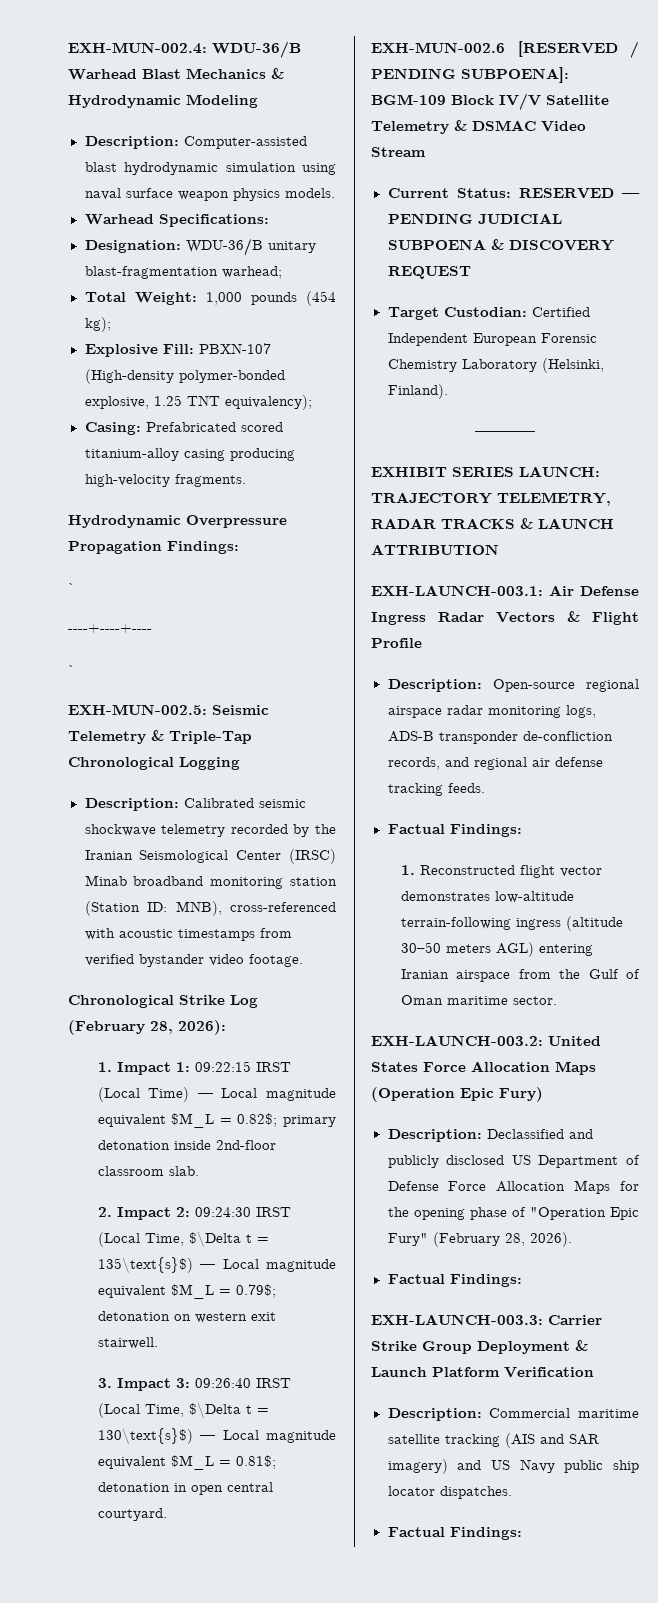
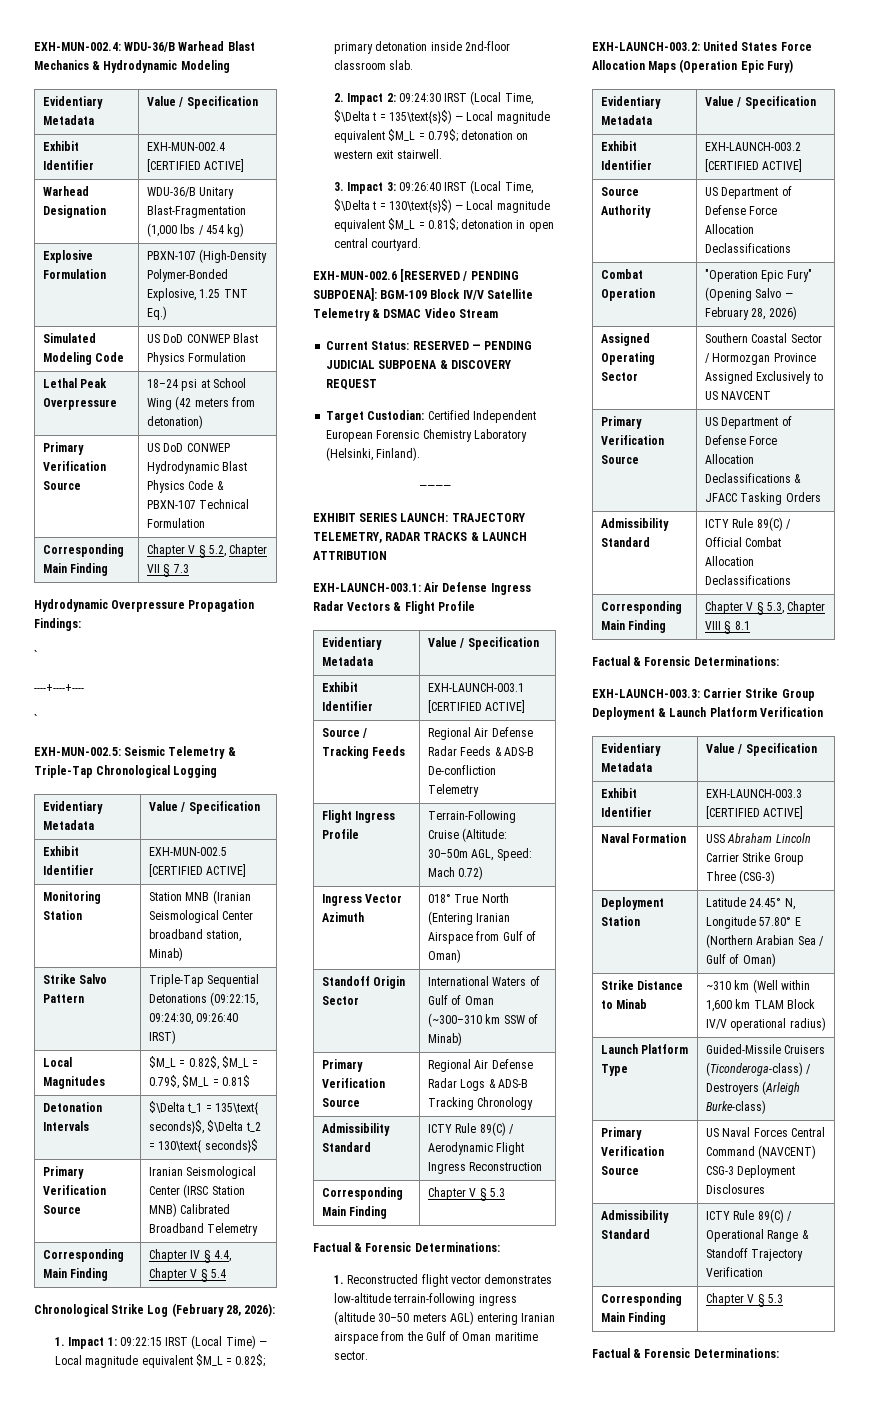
  EXH-MUN-002.4: WDU-36/B Warhead Blast Mechanics & Hydrodynamic Modeling
- Description: Computer-assisted blast hydrodynamic simulation using naval surface weapon physics models.
- Warhead Specifications:
- Designation: WDU-36/B unitary blast-fragmentation warhead;
- Total Weight: 1,000 pounds (454 kg);
- Explosive Fill: PBXN-107 (High-density polymer-bonded explosive, 1.25 TNT equivalency);
- Casing: Prefabricated scored titanium-alloy casing producing high-velocity fragments.
+ Evidentiary Metadata | Value / Specification
+ Exhibit Identifier | EXH-MUN-002.4 [CERTIFIED ACTIVE]
+ Warhead Designation | WDU-36/B Unitary Blast-Fragmentation (1,000 lbs / 454 kg)
+ Explosive Formulation | PBXN-107 (High-Density Polymer-Bonded Explosive, 1.25 TNT Eq.)
+ Simulated Modeling Code | US DoD CONWEP Blast Physics Formulation
+ Lethal Peak Overpressure | 18–24 psi at School Wing (42 meters from detonation)
+ Primary Verification Source | US DoD CONWEP Hydrodynamic Blast Physics Code & PBXN-107 Technical Formulation
+ Corresponding Main Finding | Chapter V § 5.2, Chapter VII § 7.3
  EXH-MUN-002.5: Seismic Telemetry & Triple-Tap Chronological Logging
- Description: Calibrated seismic shockwave telemetry recorded by the Iranian Seismological Center (IRSC) Minab broadband monitoring station (Station ID: MNB), cross-referenced with acoustic timestamps from verified bystander video footage.
+ Evidentiary Metadata | Value / Specification
+ Exhibit Identifier | EXH-MUN-002.5 [CERTIFIED ACTIVE]
+ Monitoring Station | Station MNB (Iranian Seismological Center broadband station, Minab)
+ Strike Salvo Pattern | Triple-Tap Sequential Detonations (09:22:15, 09:24:30, 09:26:40 IRST)
+ Local Magnitudes | $M_L = 0.82$, $M_L = 0.79$, $M_L = 0.81$
+ Detonation Intervals | $\Delta t_1 = 135\text{ seconds}$, $\Delta t_2 = 130\text{ seconds}$
+ Primary Verification Source | Iranian Seismological Center (IRSC Station MNB) Calibrated Broadband Telemetry
+ Corresponding Main Finding | Chapter IV § 4.4, Chapter V § 5.4
  EXH-LAUNCH-003.1: Air Defense Ingress Radar Vectors & Flight Profile
- Description: Open-source regional airspace radar monitoring logs, ADS-B transponder de-confliction records, and regional air defense tracking feeds.
- Factual Findings:
+ Evidentiary Metadata | Value / Specification
+ Exhibit Identifier | EXH-LAUNCH-003.1 [CERTIFIED ACTIVE]
+ Source / Tracking Feeds | Regional Air Defense Radar Feeds & ADS-B De-confliction Telemetry
+ Flight Ingress Profile | Terrain-Following Cruise (Altitude: 30–50m AGL, Speed: Mach 0.72)
+ Ingress Vector Azimuth | 018° True North (Entering Iranian Airspace from Gulf of Oman)
+ Standoff Origin Sector | International Waters of Gulf of Oman (~300–310 km SSW of Minab)
+ Primary Verification Source | Regional Air Defense Radar Logs & ADS-B Tracking Chronology
+ Admissibility Standard | ICTY Rule 89(C) / Aerodynamic Flight Ingress Reconstruction
+ Corresponding Main Finding | Chapter V § 5.3
+ Factual & Forensic Determinations:
  EXH-LAUNCH-003.2: United States Force Allocation Maps (Operation Epic Fury)
- Description: Declassified and publicly disclosed US Department of Defense Force Allocation Maps for the opening phase of "Operation Epic Fury" (February 28, 2026).
- Factual Findings:
+ Evidentiary Metadata | Value / Specification
+ Exhibit Identifier | EXH-LAUNCH-003.2 [CERTIFIED ACTIVE]
+ Source Authority | US Department of Defense Force Allocation Declassifications
+ Combat Operation | "Operation Epic Fury" (Opening Salvo — February 28, 2026)
+ Assigned Operating Sector | Southern Coastal Sector / Hormozgan Province Assigned Exclusively to US NAVCENT
+ Primary Verification Source | US Department of Defense Force Allocation Declassifications & JFACC Tasking Orders
+ Admissibility Standard | ICTY Rule 89(C) / Official Combat Allocation Declassifications
+ Corresponding Main Finding | Chapter V § 5.3, Chapter VIII § 8.1
+ Factual & Forensic Determinations:
  EXH-LAUNCH-003.3: Carrier Strike Group Deployment & Launch Platform Verification
- Description: Commercial maritime satellite tracking (AIS and SAR imagery) and US Navy public ship locator dispatches.
- Factual Findings:
+ Evidentiary Metadata | Value / Specification
+ Exhibit Identifier | EXH-LAUNCH-003.3 [CERTIFIED ACTIVE]
+ Naval Formation | USS Abraham Lincoln Carrier Strike Group Three (CSG-3)
+ Deployment Station | Latitude 24.45° N, Longitude 57.80° E (Northern Arabian Sea / Gulf of Oman)
+ Strike Distance to Minab | ~310 km (Well within 1,600 km TLAM Block IV/V operational radius)
+ Launch Platform Type | Guided-Missile Cruisers (Ticonderoga-class) / Destroyers (Arleigh Burke-class)
+ Primary Verification Source | US Naval Forces Central Command (NAVCENT) CSG-3 Deployment Disclosures
+ Admissibility Standard | ICTY Rule 89(C) / Operational Range & Standoff Trajectory Verification
+ Corresponding Main Finding | Chapter V § 5.3
+ Factual & Forensic Determinations:

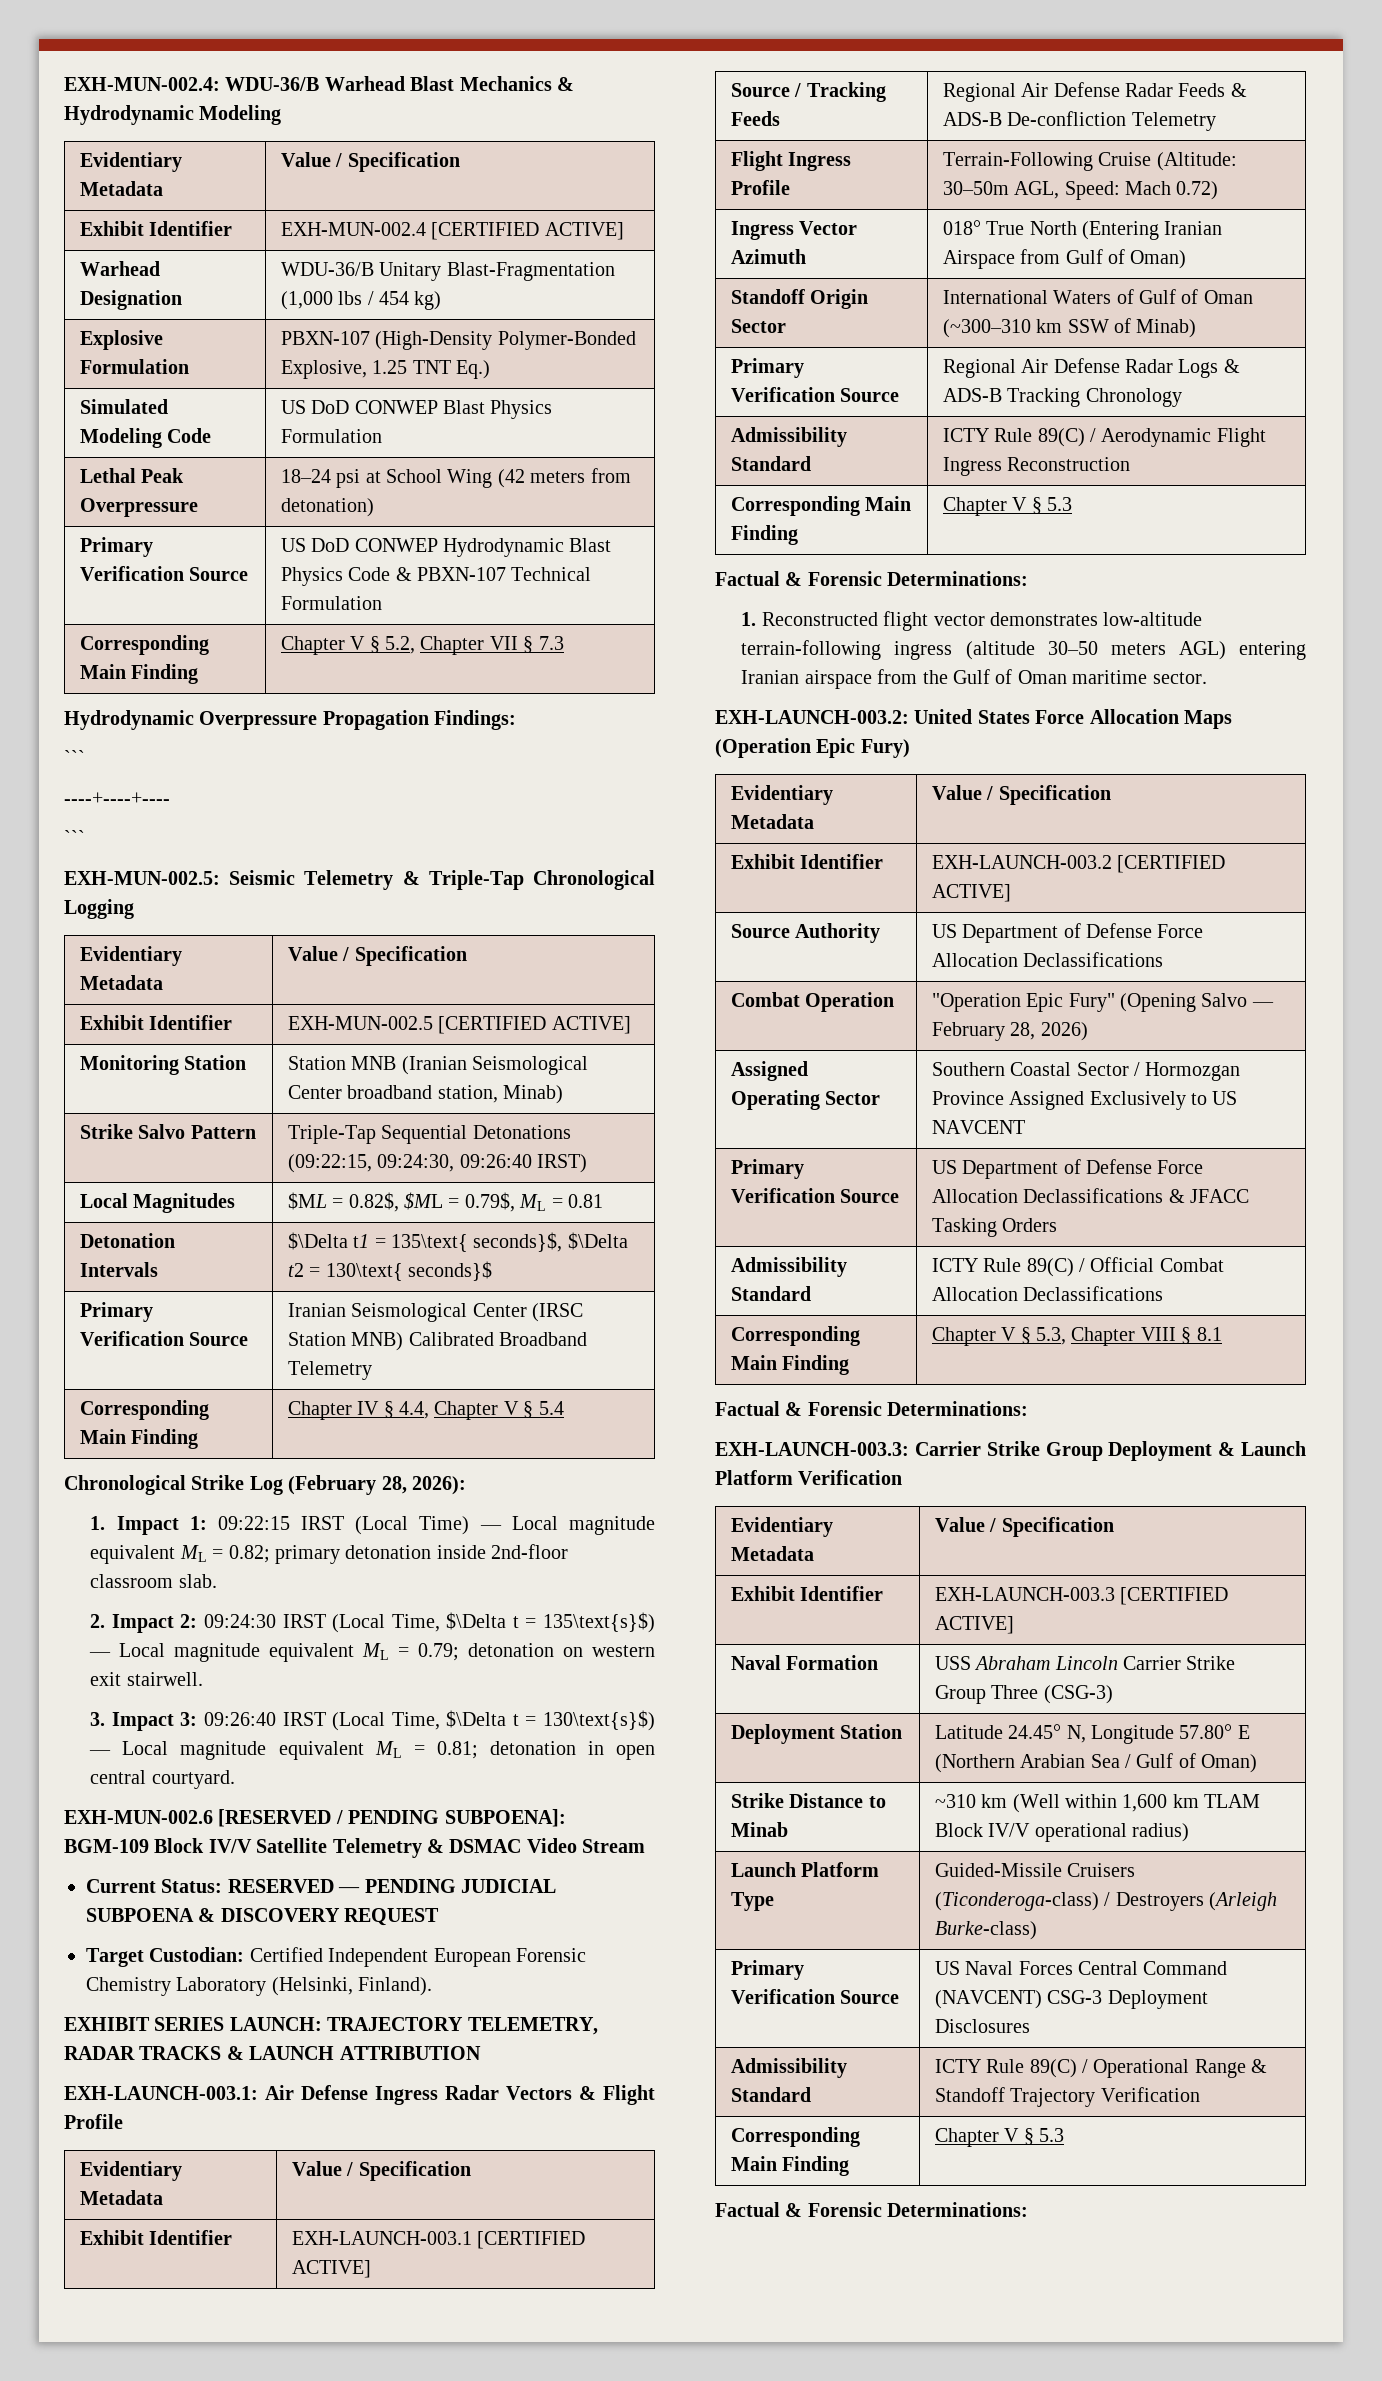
  Hydrodynamic Overpressure Propagation Findings:
- `
+ ```
  ----+----+----
- `
+ ```
- Local Magnitudes | $M_L = 0.82$, $M_L = 0.79$, $M_L = 0.81$
+ Local Magnitudes | $ML = 0.82$, $ML = 0.79$, ML = 0.81
- Detonation Intervals | $\Delta t_1 = 135\text{ seconds}$, $\Delta t_2 = 130\text{ seconds}$
+ Detonation Intervals | $\Delta t1 = 135\text{ seconds}$, $\Delta t2 = 130\text{ seconds}$
- 1. Impact 1: 09:22:15 IRST (Local Time) — Local magnitude equivalent $M_L = 0.82$; primary detonation inside 2nd-floor classroom slab.
+ 1. Impact 1: 09:22:15 IRST (Local Time) — Local magnitude equivalent ML = 0.82; primary detonation inside 2nd-floor classroom slab.
- 2. Impact 2: 09:24:30 IRST (Local Time, $\Delta t = 135\text{s}$) — Local magnitude equivalent $M_L = 0.79$; detonation on western exit stairwell.
+ 2. Impact 2: 09:24:30 IRST (Local Time, $\Delta t = 135\text{s}$) — Local magnitude equivalent ML = 0.79; detonation on western exit stairwell.
- 3. Impact 3: 09:26:40 IRST (Local Time, $\Delta t = 130\text{s}$) — Local magnitude equivalent $M_L = 0.81$; detonation in open central courtyard.
+ 3. Impact 3: 09:26:40 IRST (Local Time, $\Delta t = 130\text{s}$) — Local magnitude equivalent ML = 0.81; detonation in open central courtyard.
- ————

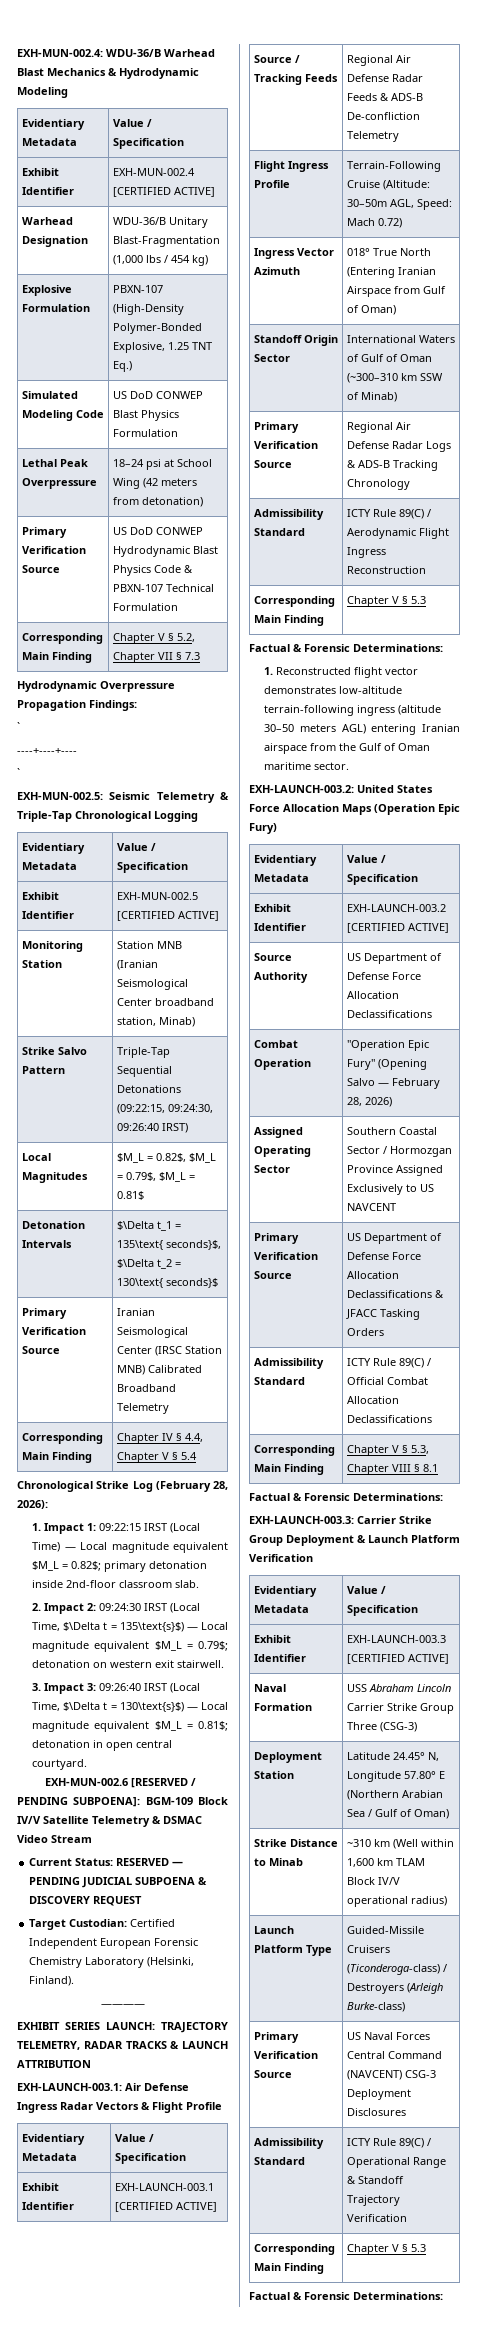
  Hydrodynamic Overpressure Propagation Findings:
- ```
+ `
  ----+----+----
- ```
+ `
- Local Magnitudes | $ML = 0.82$, $ML = 0.79$, ML = 0.81
+ Local Magnitudes | $M_L = 0.82$, $M_L = 0.79$, $M_L = 0.81$
- Detonation Intervals | $\Delta t1 = 135\text{ seconds}$, $\Delta t2 = 130\text{ seconds}$
+ Detonation Intervals | $\Delta t_1 = 135\text{ seconds}$, $\Delta t_2 = 130\text{ seconds}$
- 1. Impact 1: 09:22:15 IRST (Local Time) — Local magnitude equivalent ML = 0.82; primary detonation inside 2nd-floor classroom slab.
+ 1. Impact 1: 09:22:15 IRST (Local Time) — Local magnitude equivalent $M_L = 0.82$; primary detonation inside 2nd-floor classroom slab.
- 2. Impact 2: 09:24:30 IRST (Local Time, $\Delta t = 135\text{s}$) — Local magnitude equivalent ML = 0.79; detonation on western exit stairwell.
+ 2. Impact 2: 09:24:30 IRST (Local Time, $\Delta t = 135\text{s}$) — Local magnitude equivalent $M_L = 0.79$; detonation on western exit stairwell.
- 3. Impact 3: 09:26:40 IRST (Local Time, $\Delta t = 130\text{s}$) — Local magnitude equivalent ML = 0.81; detonation in open central courtyard.
+ 3. Impact 3: 09:26:40 IRST (Local Time, $\Delta t = 130\text{s}$) — Local magnitude equivalent $M_L = 0.81$; detonation in open central courtyard.
+ ————

